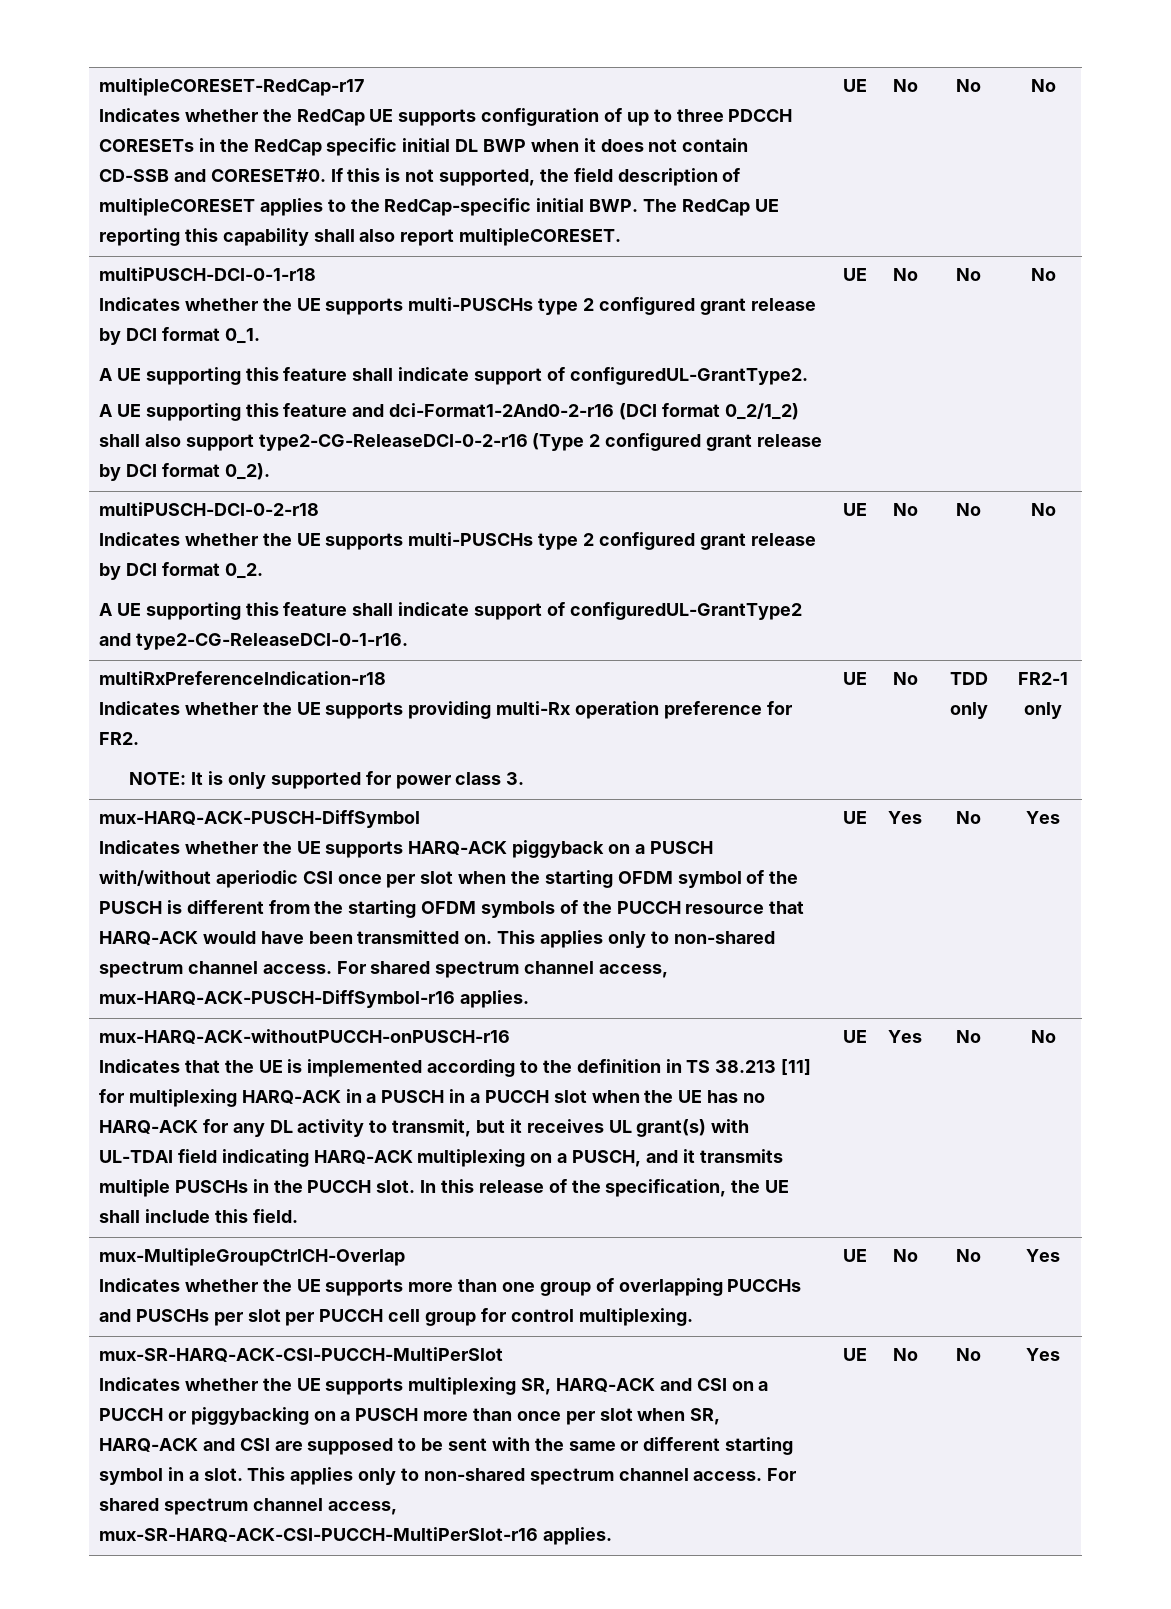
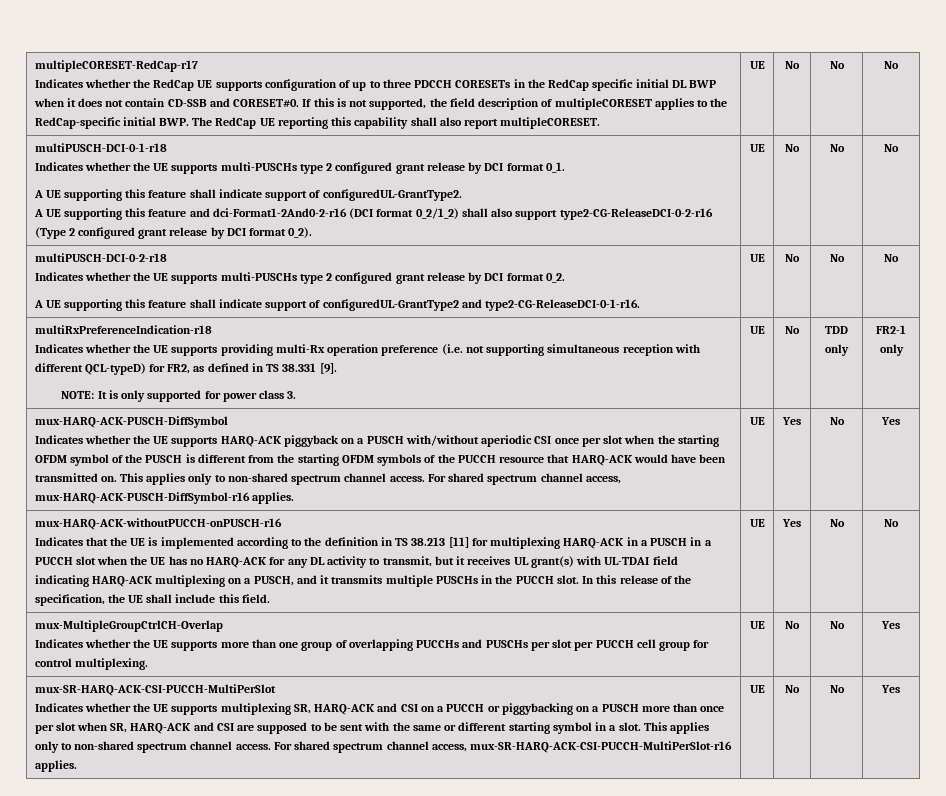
- Indicates whether the UE supports providing multi-Rx operation preference for FR2.
+ Indicates whether the UE supports providing multi-Rx operation preference (i.e. not supporting simultaneous reception with different QCL-typeD) for FR2, as defined in TS 38.331 [9].

